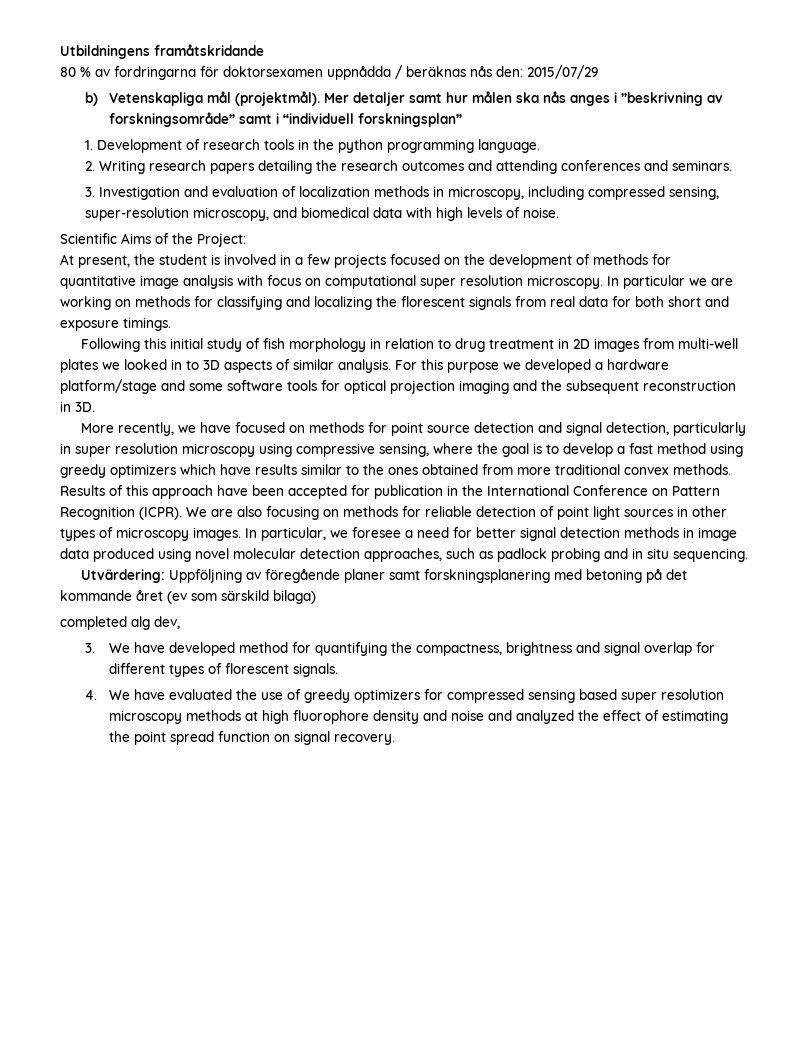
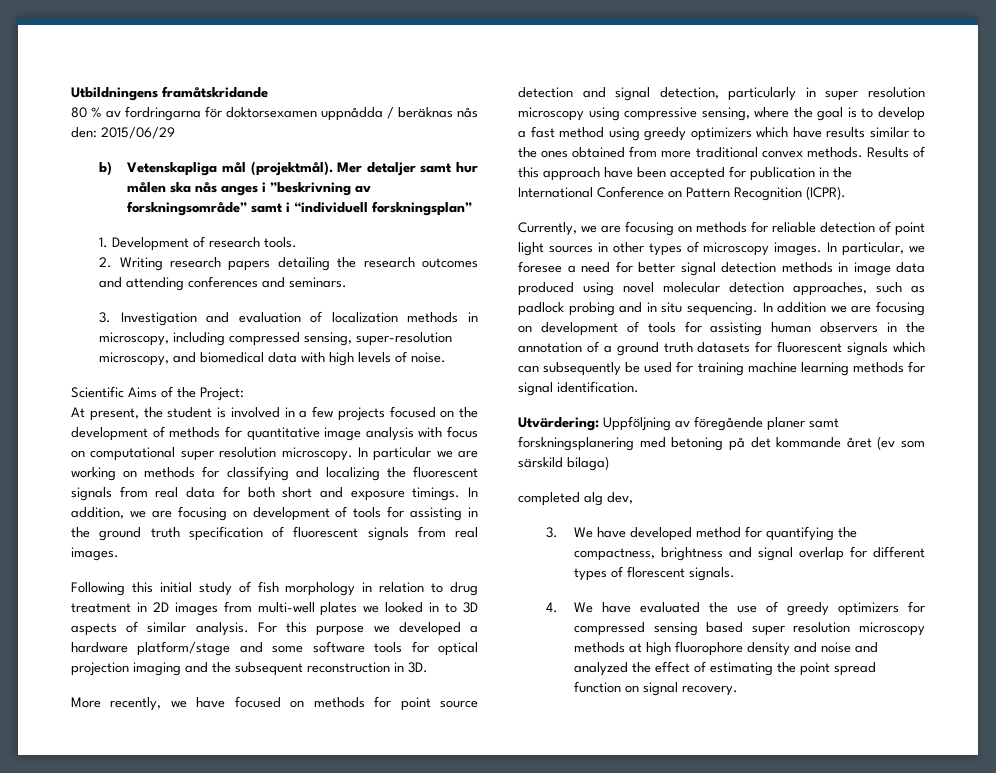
- 80 % av fordringarna för doktorsexamen uppnådda / beräknas nås den: 2015/07/29
+ 80 % av fordringarna för doktorsexamen uppnådda / beräknas nås den: 2015/06/29
- 1. Development of research tools in the python programming language.
+ 1. Development of research tools.
- In particular we are working on methods for classifying and localizing the florescent signals from real data for both short and exposure timings.
+ In particular we are working on methods for classifying and localizing the fluorescent signals from real data for both short and exposure timings. In addition, we are focusing on development of tools for assisting in the ground truth specification of fluorescent signals from real images.
- Results of this approach have been accepted for publication in the International Conference on Pattern Recognition (ICPR). We are also focusing on methods for reliable detection of point light sources in other types of microscopy images.
+ Results of this approach have been accepted for publication in the International Conference on Pattern Recognition (ICPR).
+ Currently, we are focusing on methods for reliable detection of point light sources in other types of microscopy images.
+ In addition we are focusing on development of tools for assisting human observers in the annotation of a ground truth datasets for fluorescent signals which can subsequently be used for training machine learning methods for signal identification.

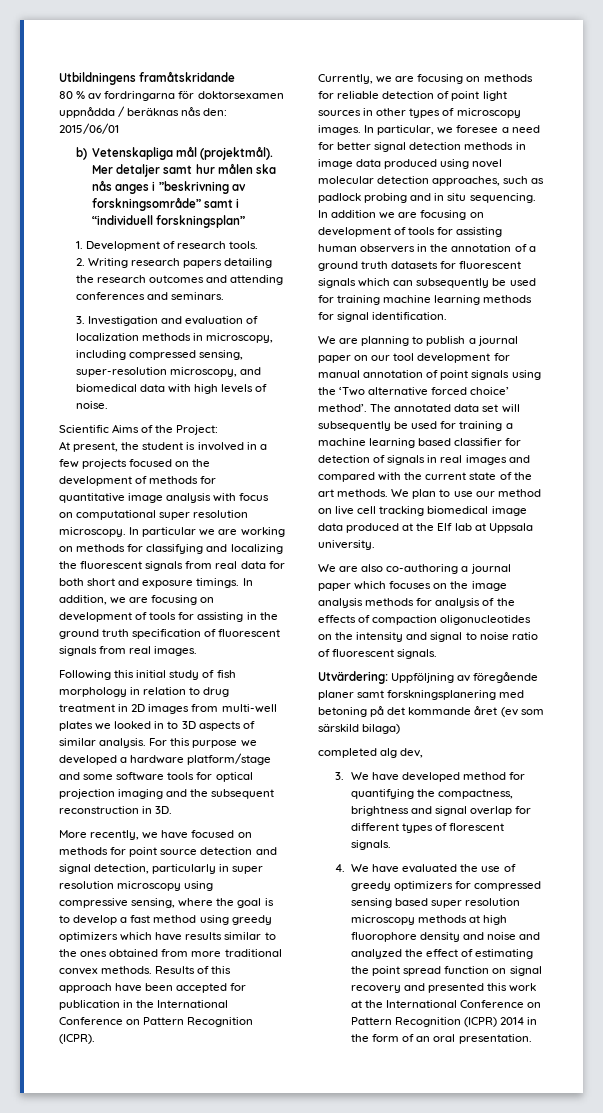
- 80 % av fordringarna för doktorsexamen uppnådda / beräknas nås den: 2015/06/29
+ 80 % av fordringarna för doktorsexamen uppnådda / beräknas nås den: 2015/06/01
+ We are planning to publish a journal paper on our tool development for manual annotation of point signals using the ‘Two alternative forced choice’ method’. The annotated data set will subsequently be used for training a machine learning based classifier for detection of signals in real images and compared with the current state of the art methods. We plan to use our method on live cell tracking biomedical image data produced at the Elf lab at Uppsala university.
+ We are also co-authoring a journal paper which focuses on the image analysis methods for analysis of the effects of compaction oligonucleotides on the intensity and signal to noise ratio of fluorescent signals.
- 4. We have evaluated the use of greedy optimizers for compressed sensing based super resolution microscopy methods at high fluorophore density and noise and analyzed the effect of estimating the point spread function on signal recovery.
+ 4. We have evaluated the use of greedy optimizers for compressed sensing based super resolution microscopy methods at high fluorophore density and noise and analyzed the effect of estimating the point spread function on signal recovery and presented this work at the International Conference on Pattern Recognition (ICPR) 2014 in the form of an oral presentation.

